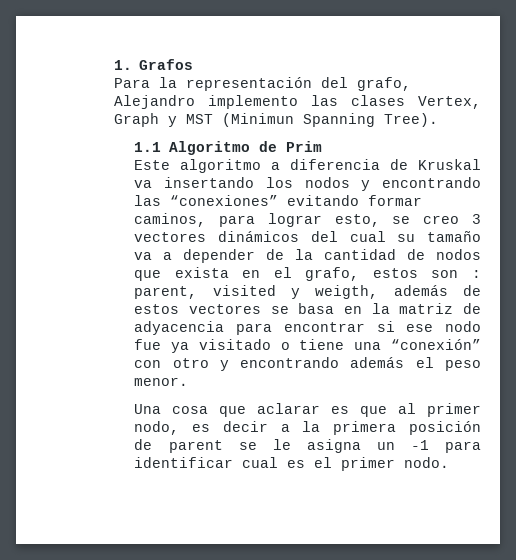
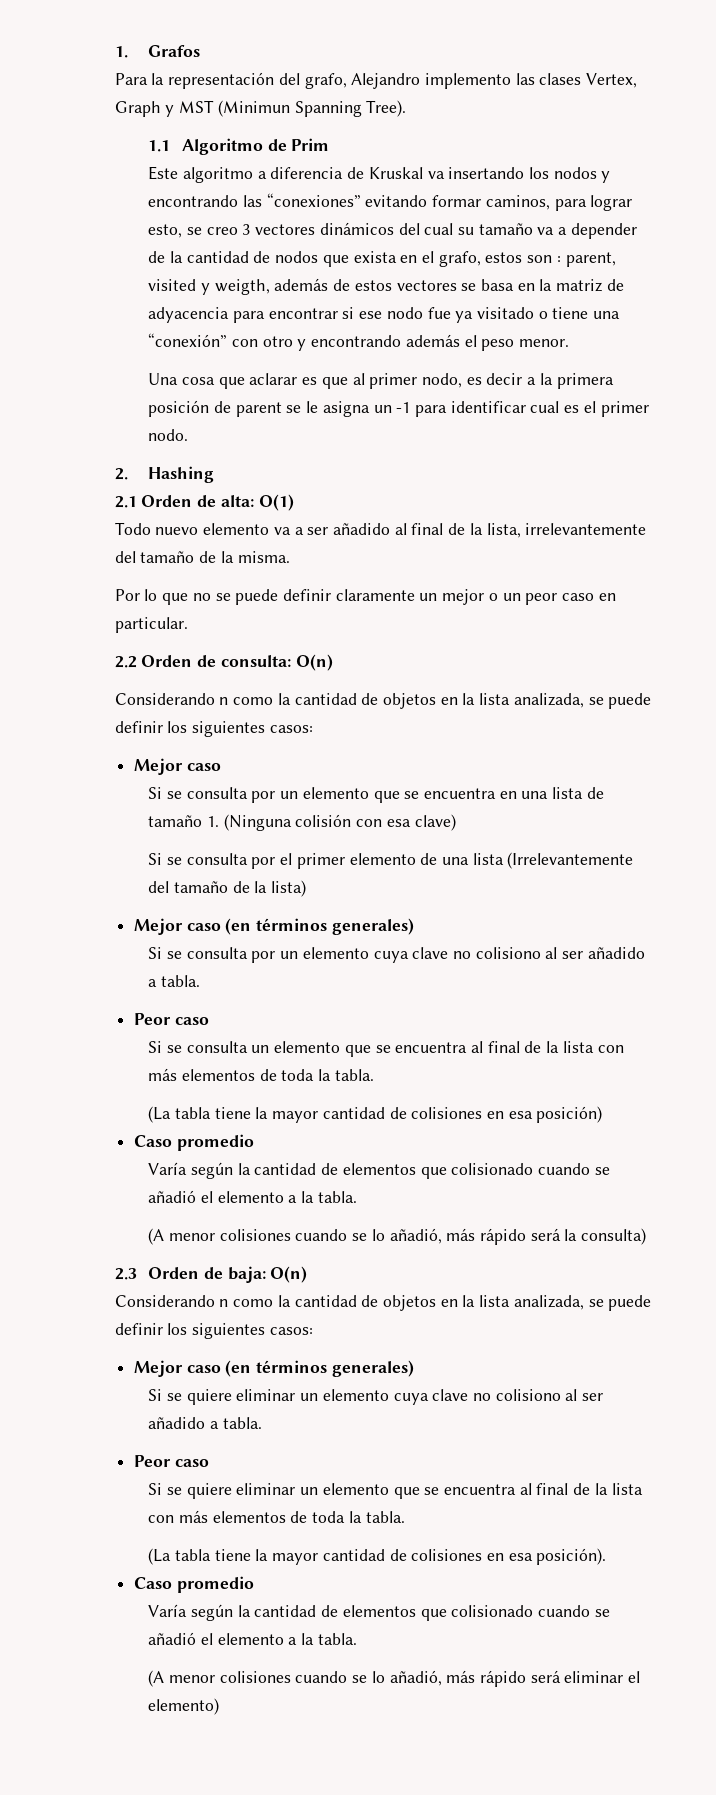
+ 2. Hashing
+ 2.1 Orden de alta: O(1)
+ Todo nuevo elemento va a ser añadido al final de la lista, irrelevantemente del tamaño de la misma.
+ Por lo que no se puede definir claramente un mejor o un peor caso en particular.
+ 2.2 Orden de consulta: O(n)
+ Considerando n como la cantidad de objetos en la lista analizada, se puede definir los siguientes casos:
+ Mejor caso
+ Si se consulta por un elemento que se encuentra en una lista de tamaño 1. (Ninguna colisión con esa clave)
+ Si se consulta por el primer elemento de una lista (Irrelevantemente del tamaño de la lista)
+ Mejor caso (en términos generales)
+ Si se consulta por un elemento cuya clave no colisiono al ser añadido a tabla.
+ Peor caso
+ Si se consulta un elemento que se encuentra al final de la lista con más elementos de toda la tabla.
+ (La tabla tiene la mayor cantidad de colisiones en esa posición)
+ Caso promedio
+ Varía según la cantidad de elementos que colisionado cuando se añadió el elemento a la tabla.
+ (A menor colisiones cuando se lo añadió, más rápido será la consulta)
+ 2.3 Orden de baja: O(n)
+ Considerando n como la cantidad de objetos en la lista analizada, se puede definir los siguientes casos:
+ Mejor caso (en términos generales)
+ Si se quiere eliminar un elemento cuya clave no colisiono al ser añadido a tabla.
+ Peor caso
+ Si se quiere eliminar un elemento que se encuentra al final de la lista con más elementos de toda la tabla.
+ (La tabla tiene la mayor cantidad de colisiones en esa posición).
+ Caso promedio
+ Varía según la cantidad de elementos que colisionado cuando se añadió el elemento a la tabla.
+ (A menor colisiones cuando se lo añadió, más rápido será eliminar el elemento)

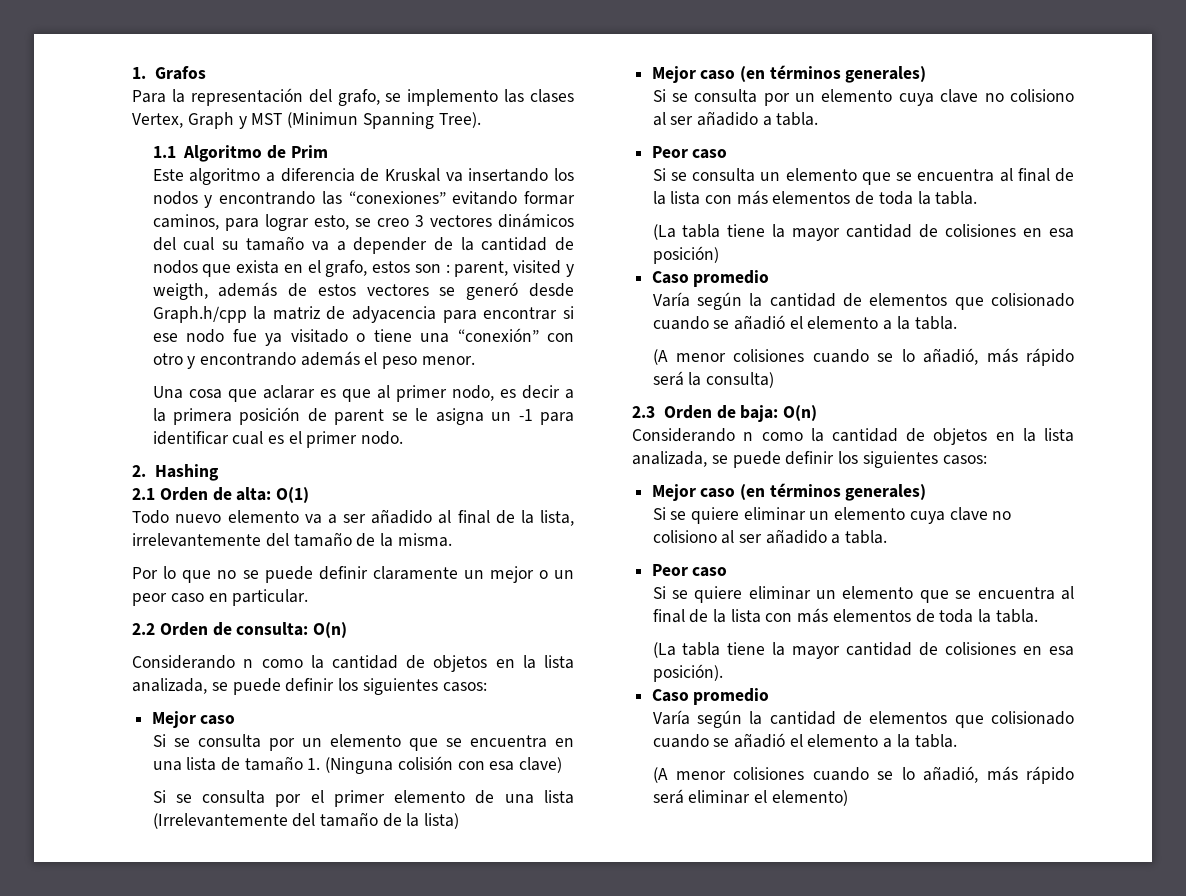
- Para la representación del grafo, Alejandro implemento las clases Vertex, Graph y MST (Minimun Spanning Tree).
+ Para la representación del grafo, se implemento las clases Vertex, Graph y MST (Minimun Spanning Tree).
- parent, visited y weigth, además de estos vectores se basa en la matriz de adyacencia para encontrar si ese nodo fue ya visitado o tiene una “conexión” con otro y encontrando además el peso menor.
+ parent, visited y weigth, además de estos vectores se generó desde Graph.h/cpp la matriz de adyacencia para encontrar si ese nodo fue ya visitado o tiene una “conexión” con otro y encontrando además el peso menor.

